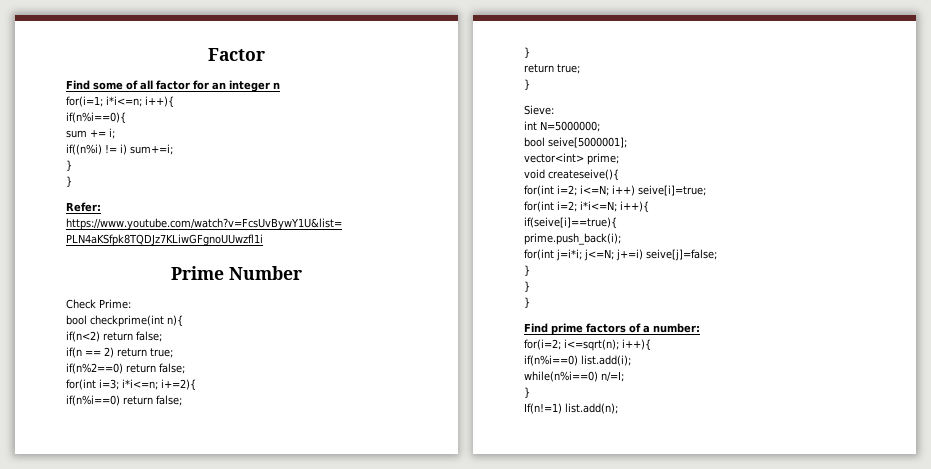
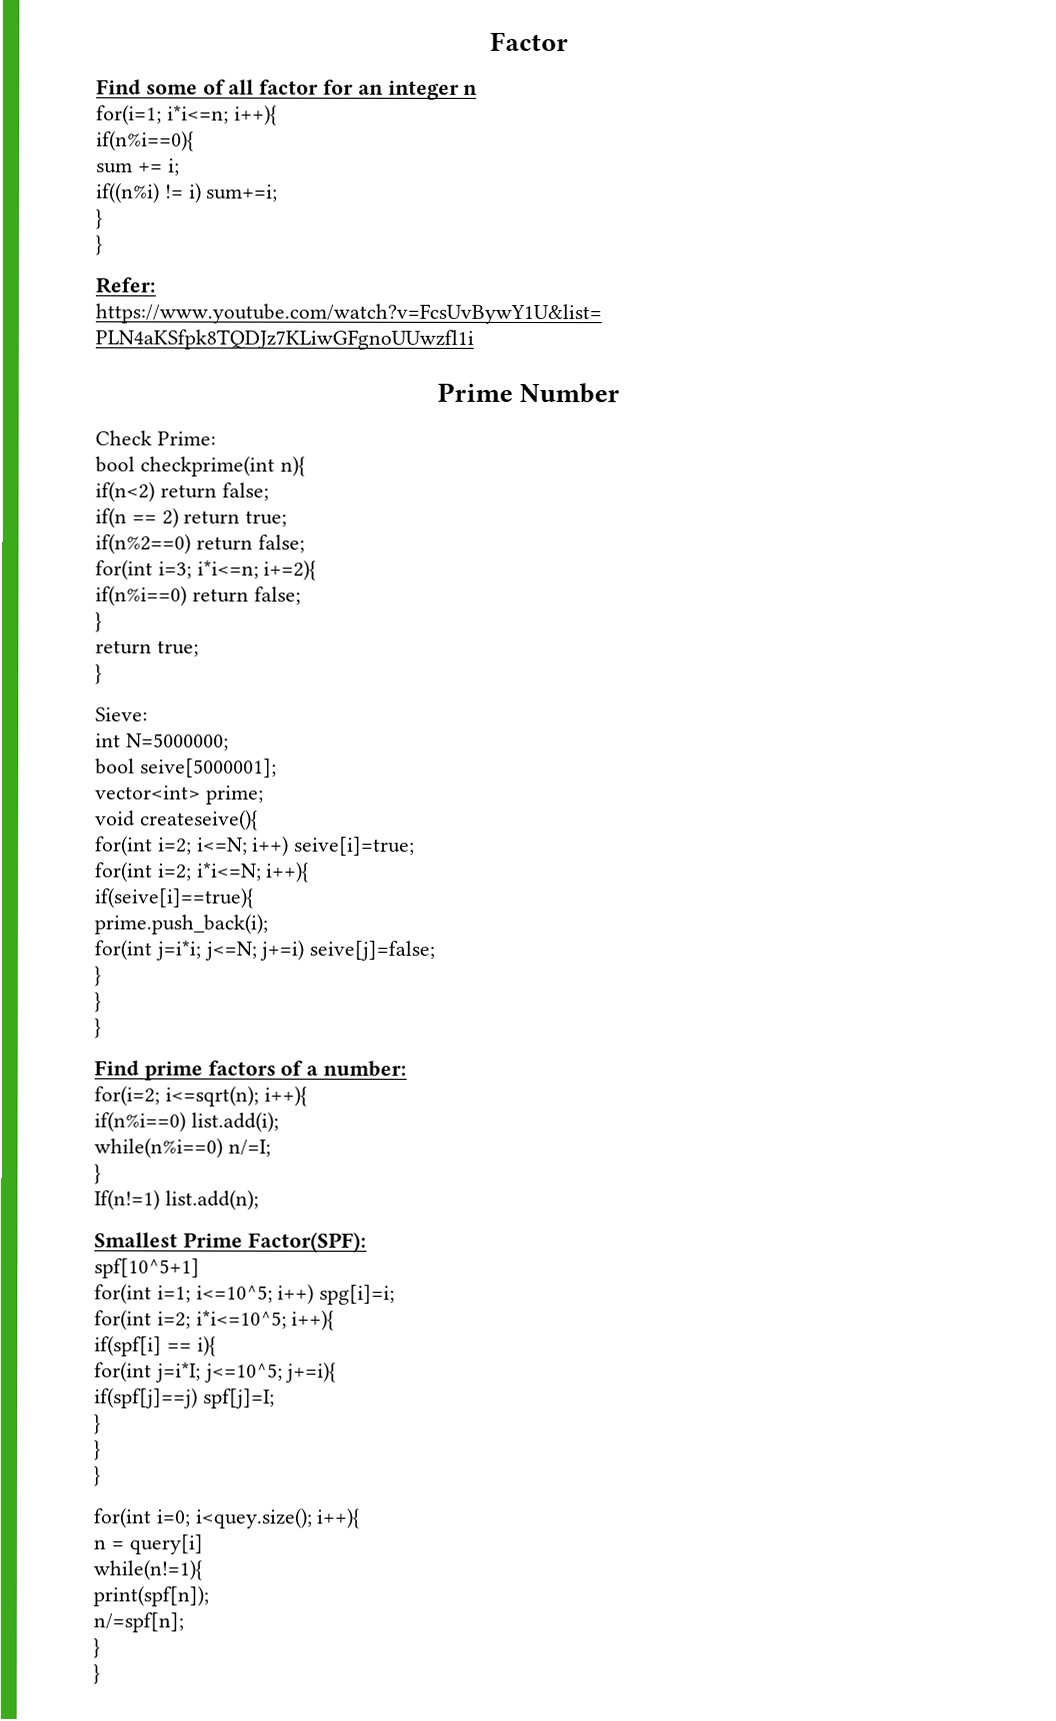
+ Smallest Prime Factor(SPF):
+ spf[10^5+1]
+ for(int i=1; i<=10^5; i++) spg[i]=i;
+ for(int i=2; i*i<=10^5; i++){
+ if(spf[i] == i){
+ for(int j=i*I; j<=10^5; j+=i){
+ if(spf[j]==j) spf[j]=I;
+ }
+ }
+ }
+ for(int i=0; i<quey.size(); i++){
+ n = query[i]
+ while(n!=1){
+ print(spf[n]);
+ n/=spf[n];
+ }
+ }

